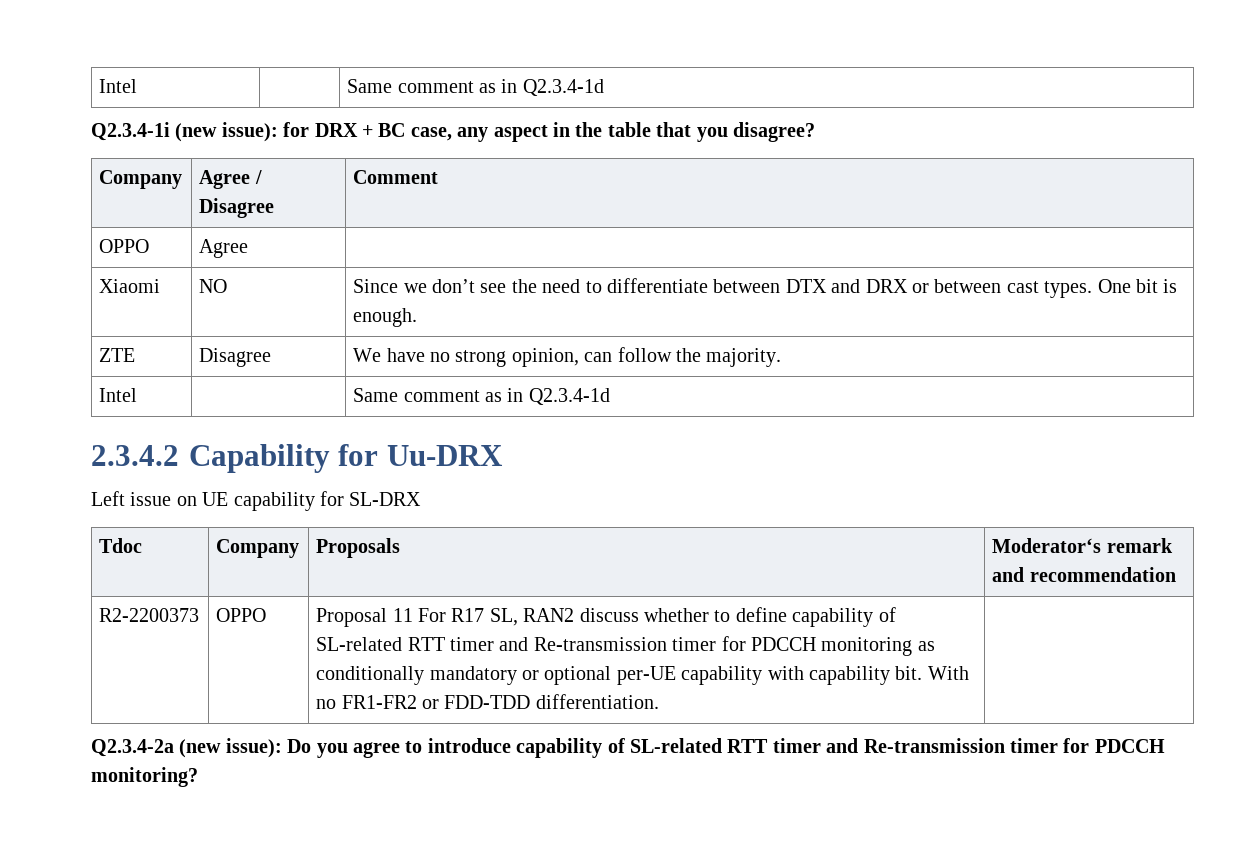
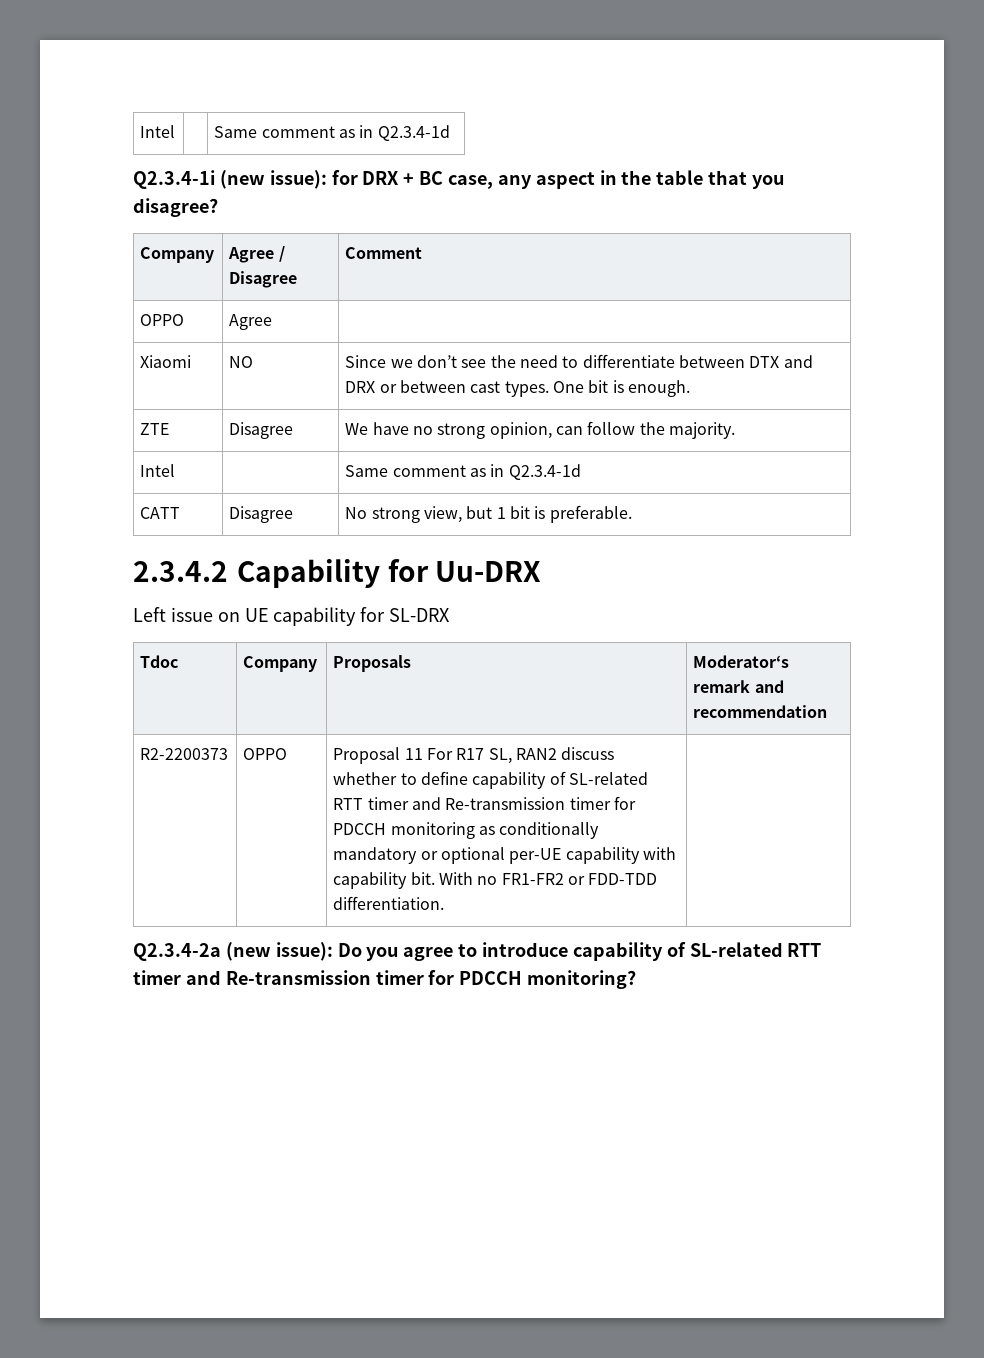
+ CATT | Disagree | No strong view, but 1 bit is preferable.

